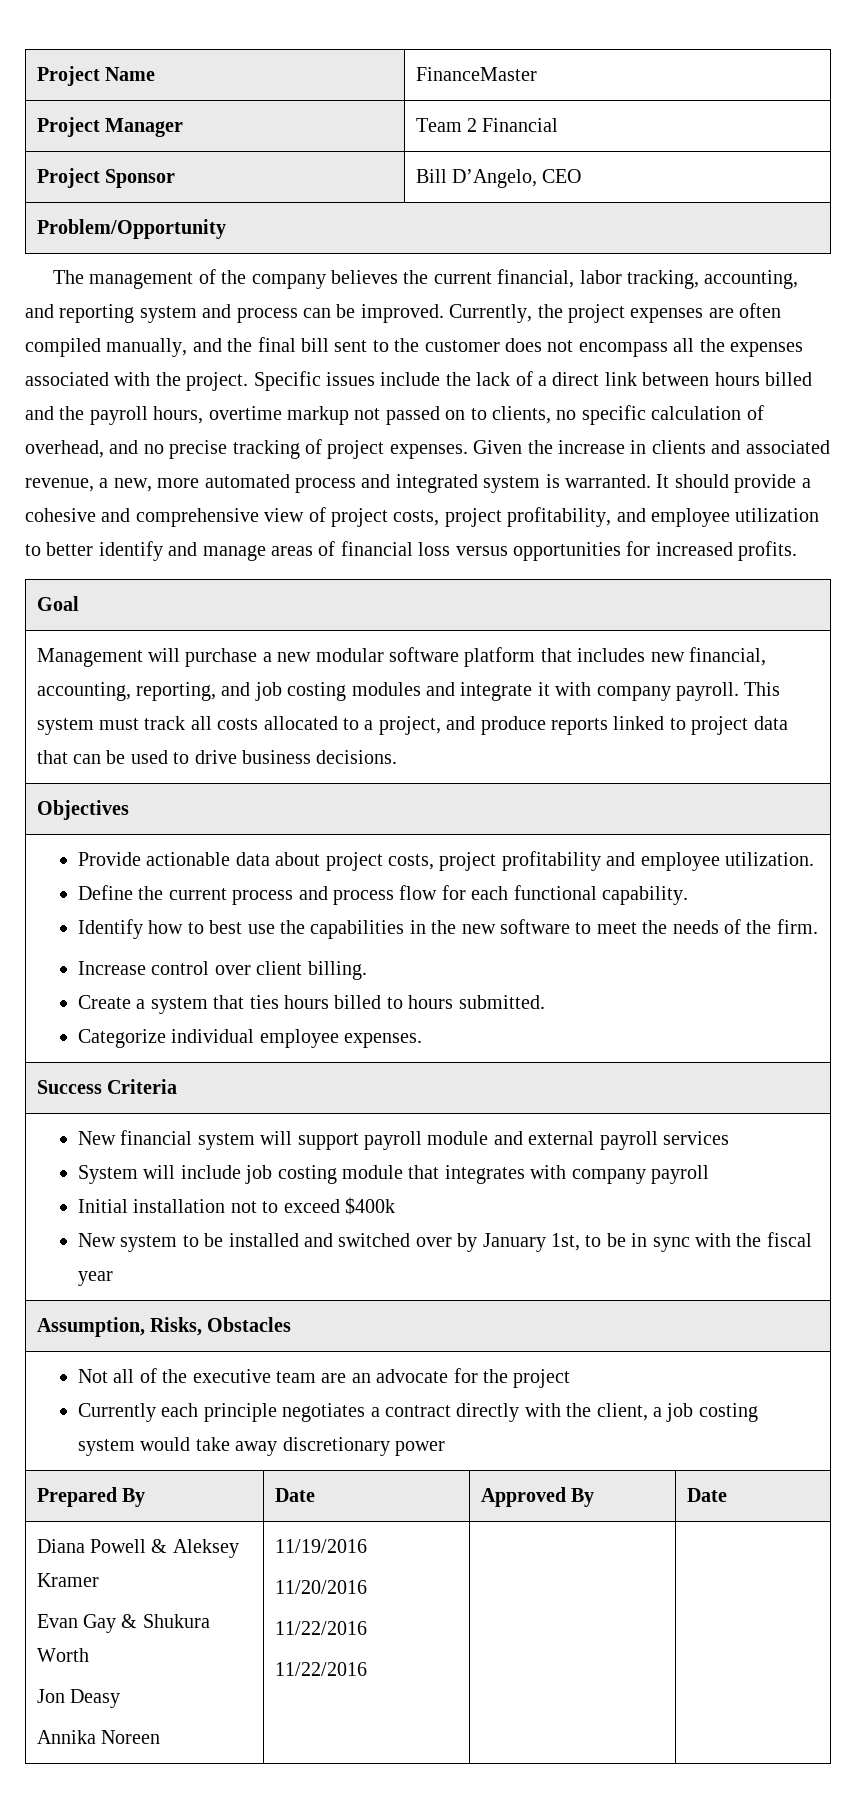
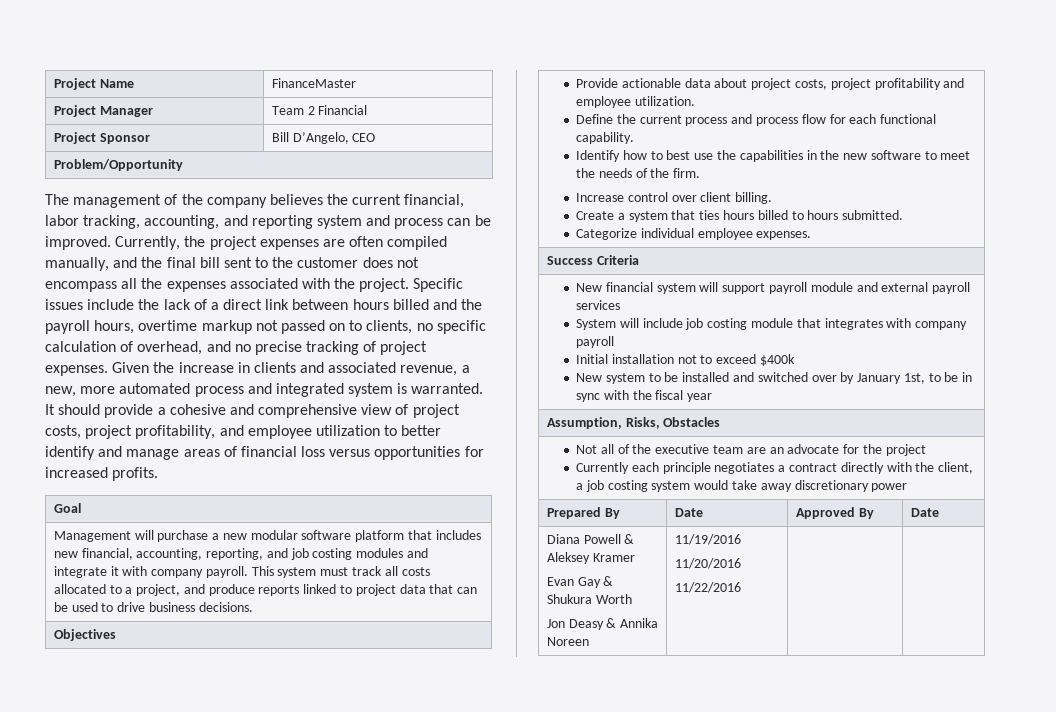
  Diana Powell & Aleksey Kramer
  Evan Gay & Shukura Worth
- Jon Deasy
- Annika Noreen | 11/19/2016
+ Jon Deasy & Annika Noreen | 11/19/2016
  11/20/2016
- 11/22/2016

